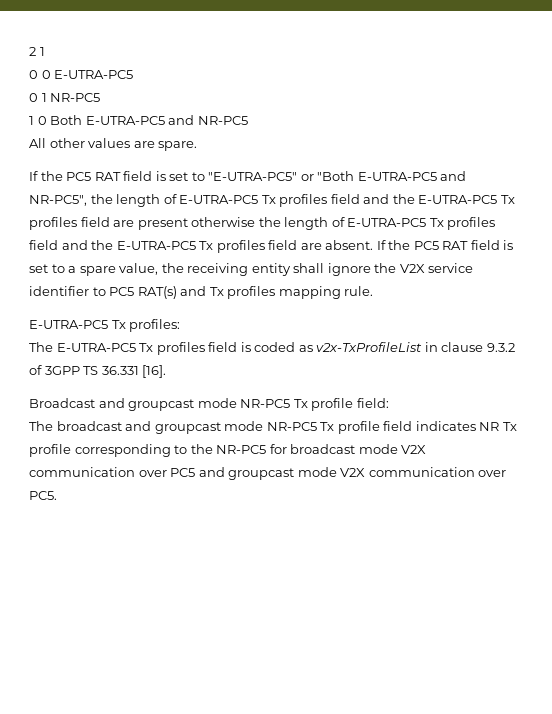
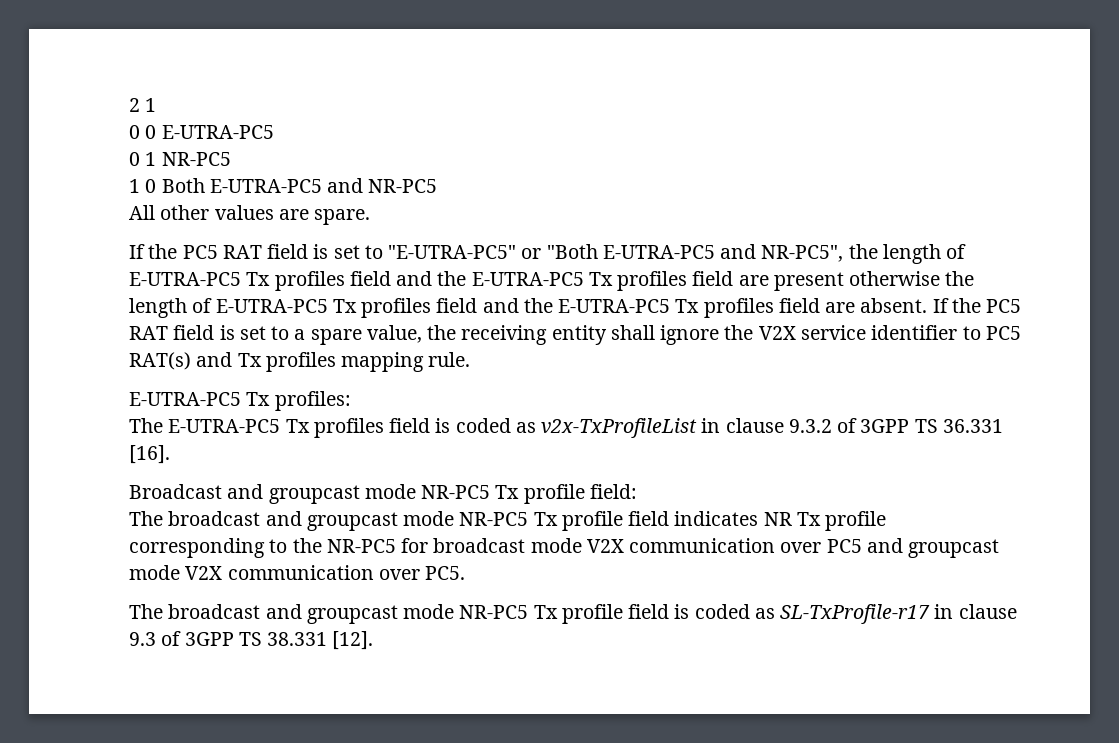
+ The broadcast and groupcast mode NR-PC5 Tx profile field is coded as SL-TxProfile-r17 in clause 9.3 of 3GPP TS 38.331 [12].

